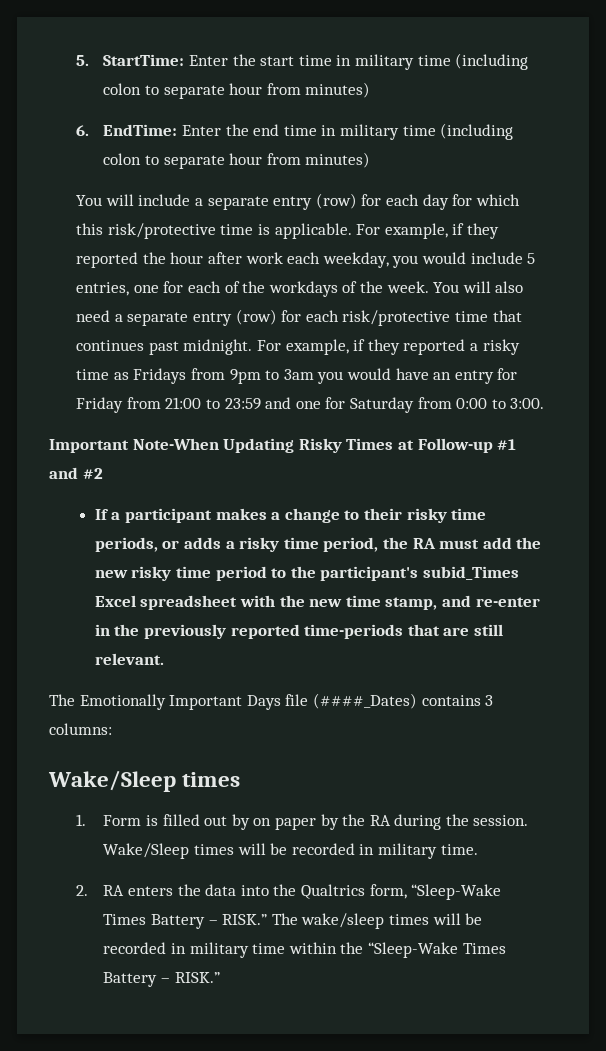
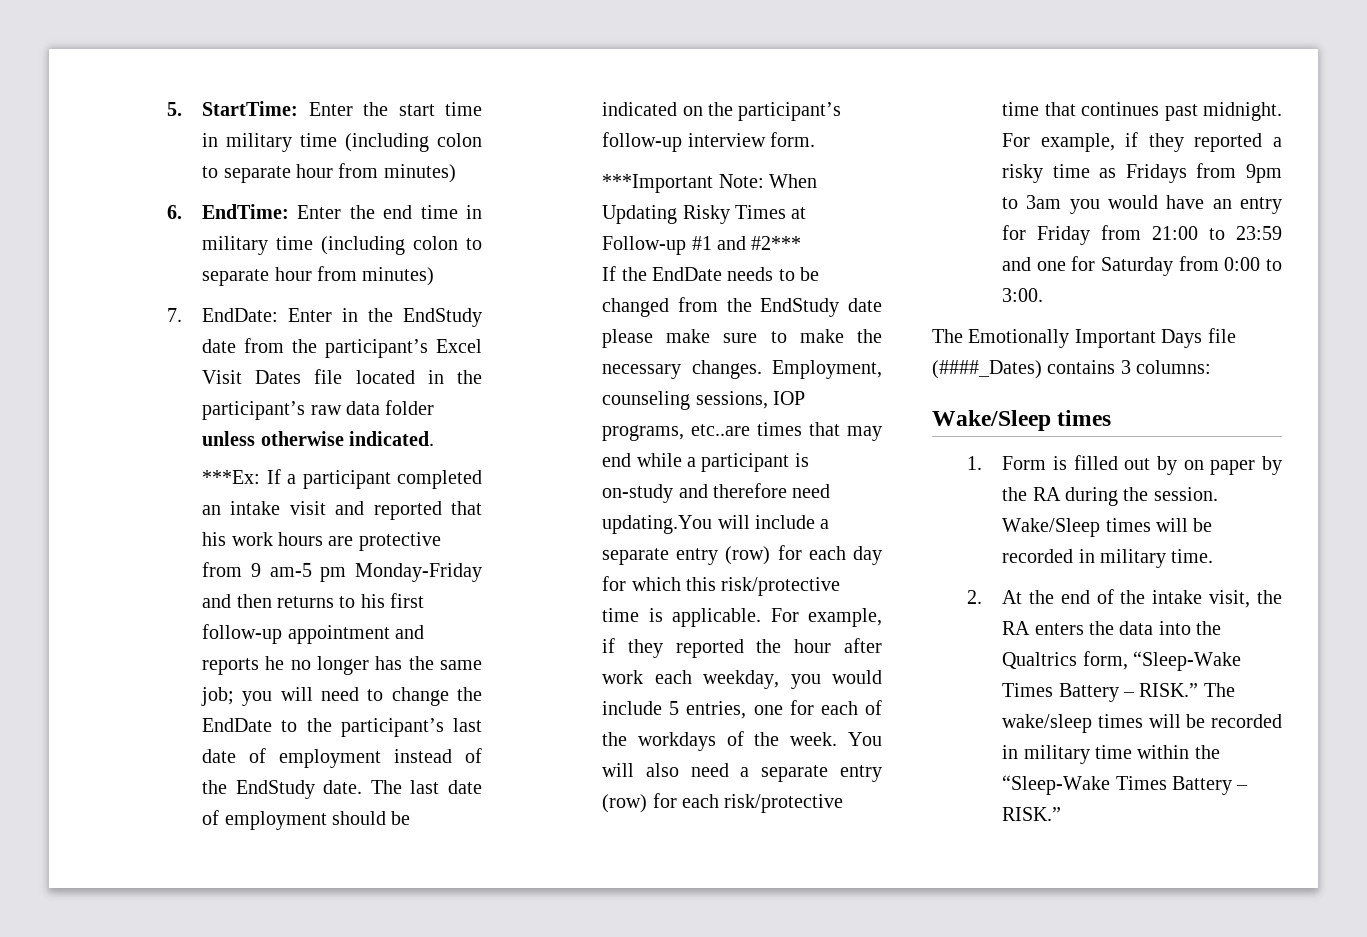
- You will include a separate entry (row) for each day for which this risk/protective time is applicable.
+ 7. EndDate: Enter in the EndStudy date from the participant’s Excel Visit Dates file located in the participant’s raw data folder unless otherwise indicated.
+ ***Ex: If a participant completed an intake visit and reported that his work hours are protective from 9 am-5 pm Monday-Friday and then returns to his first follow-up appointment and reports he no longer has the same job; you will need to change the EndDate to the participant’s last date of employment instead of the EndStudy date. The last date of employment should be indicated on the participant’s follow-up interview form.
+ ***Important Note: When Updating Risky Times at Follow-up #1 and #2***
+ If the EndDate needs to be changed from the EndStudy date please make sure to make the necessary changes. Employment, counseling sessions, IOP programs, etc..are times that may end while a participant is on-study and therefore need updating.You will include a separate entry (row) for each day for which this risk/protective time is applicable.
- Important Note-When Updating Risky Times at Follow-up #1 and #2
- If a participant makes a change to their risky time periods, or adds a risky time period, the RA must add the new risky time period to the participant's subid_Times Excel spreadsheet with the new time stamp, and re-enter in the previously reported time-periods that are still relevant.
- 2. RA enters the data into the Qualtrics form, “Sleep-Wake Times Battery – RISK.”
+ 2. At the end of the intake visit, the RA enters the data into the Qualtrics form, “Sleep-Wake Times Battery – RISK.”

